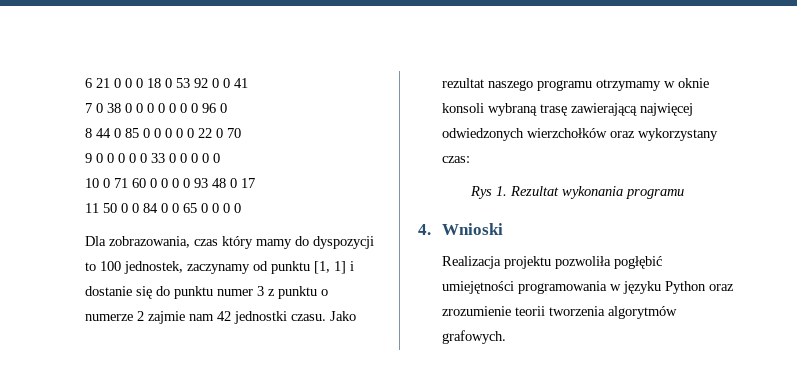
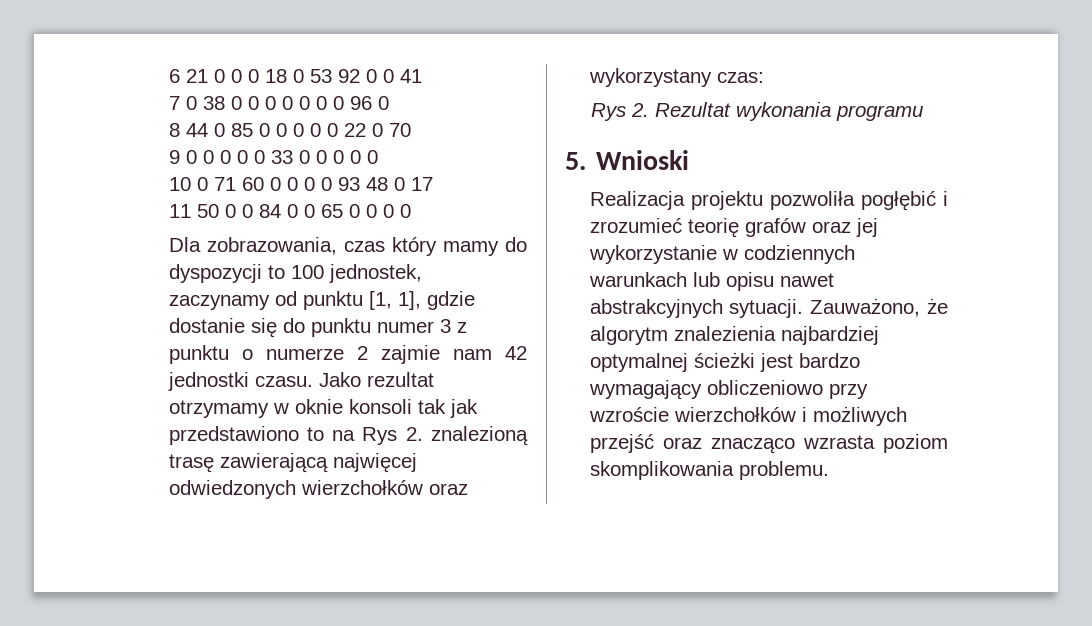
- Dla zobrazowania, czas który mamy do dyspozycji to 100 jednostek, zaczynamy od punktu [1, 1] i dostanie się do punktu numer 3 z punktu o numerze 2 zajmie nam 42 jednostki czasu.
+ Dla zobrazowania, czas który mamy do dyspozycji to 100 jednostek, zaczynamy od punktu [1, 1], gdzie dostanie się do punktu numer 3 z punktu o numerze 2 zajmie nam 42 jednostki czasu.
- Jako rezultat naszego programu otrzymamy w oknie konsoli wybraną trasę zawierającą najwięcej odwiedzonych wierzchołków oraz wykorzystany czas:
+ Jako rezultat otrzymamy w oknie konsoli tak jak przedstawiono to na Rys 2. znalezioną trasę zawierającą najwięcej odwiedzonych wierzchołków oraz wykorzystany czas:
- Rys 1. Rezultat wykonania programu
+ Rys 2. Rezultat wykonania programu
- 4. Wnioski
+ 5. Wnioski
- Realizacja projektu pozwoliła pogłębić umiejętności programowania w języku Python oraz zrozumienie teorii tworzenia algorytmów grafowych.
+ Realizacja projektu pozwoliła pogłębić i zrozumieć teorię grafów oraz jej wykorzystanie w codziennych warunkach lub opisu nawet abstrakcyjnych sytuacji. Zauważono, że algorytm znalezienia najbardziej optymalnej ścieżki jest bardzo wymagający obliczeniowo przy wzroście wierzchołków i możliwych przejść oraz znacząco wzrasta poziom skomplikowania problemu.

